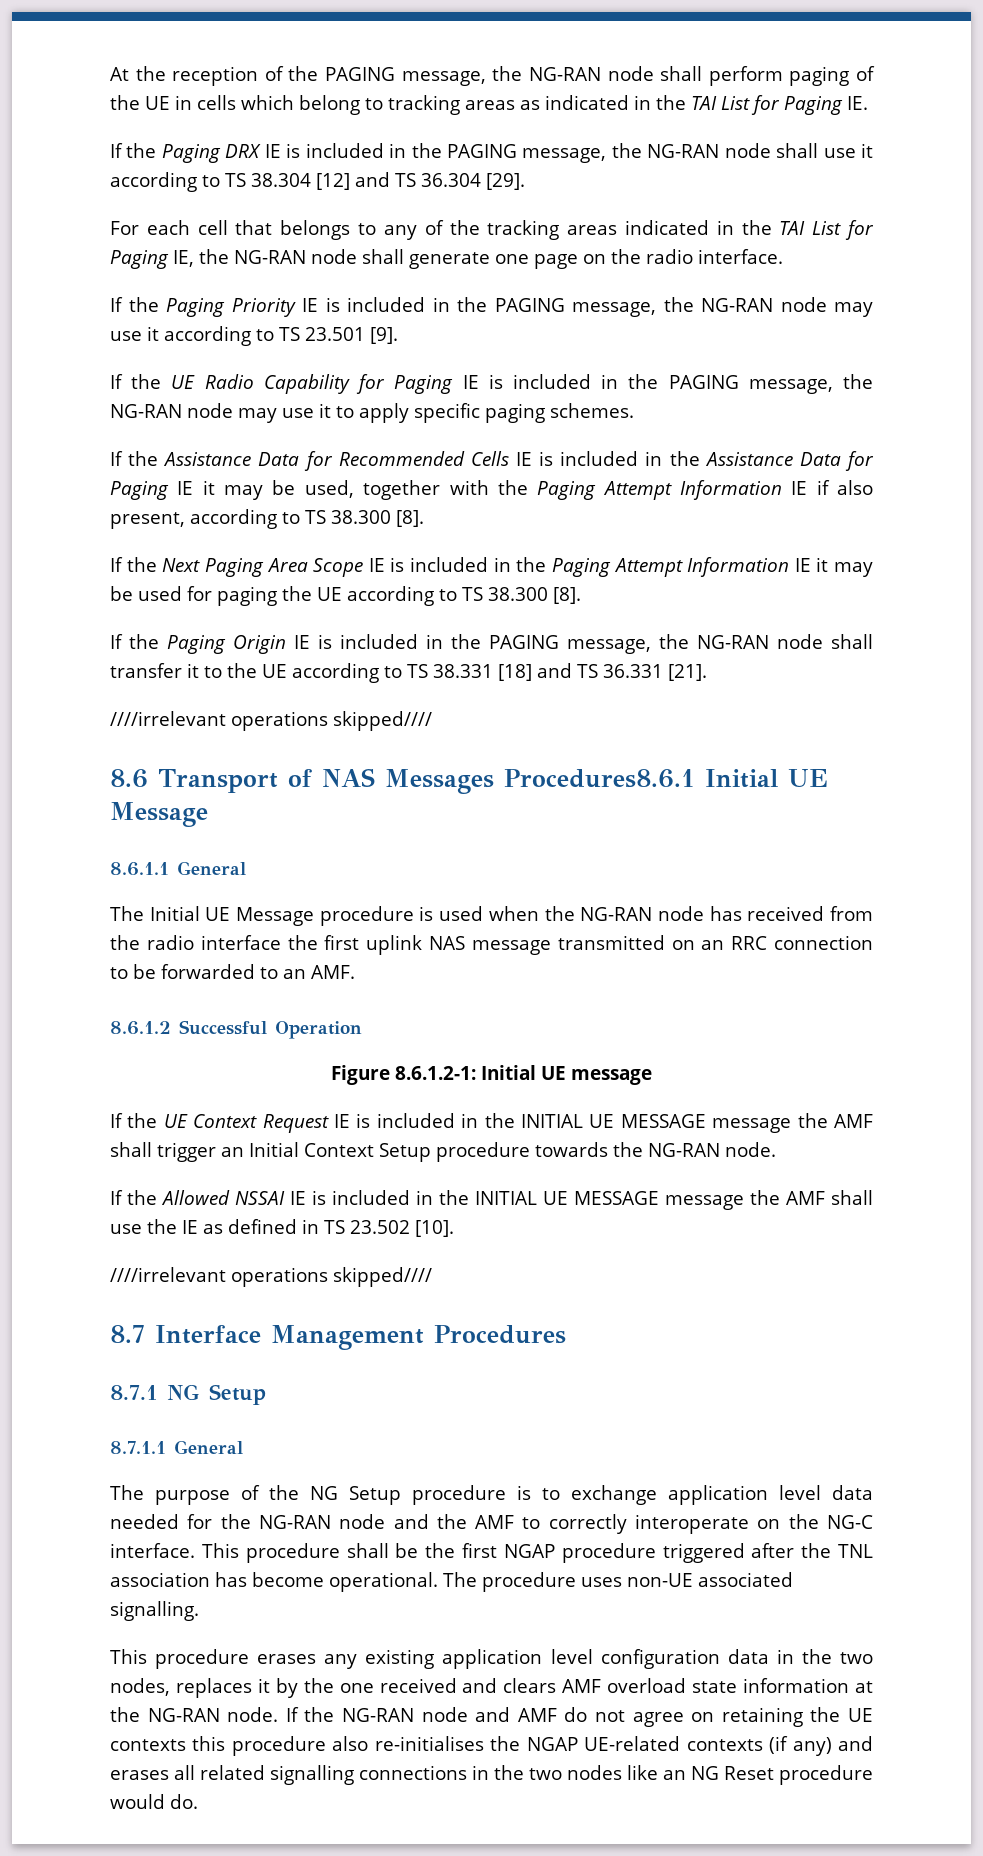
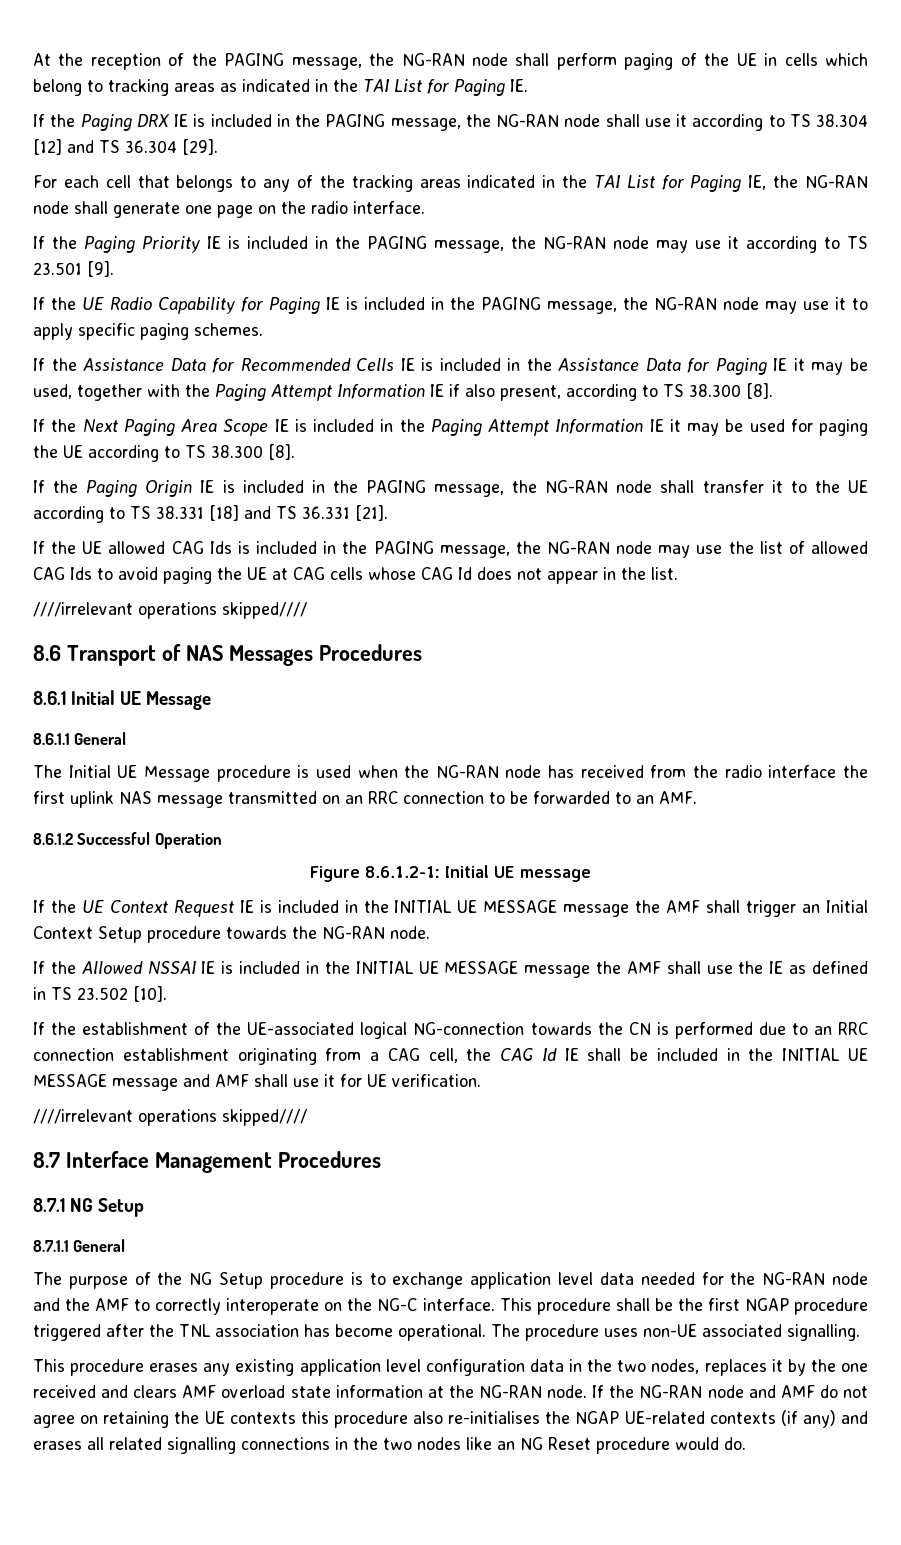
+ If the UE allowed CAG Ids is included in the PAGING message, the NG-RAN node may use the list of allowed CAG Ids to avoid paging the UE at CAG cells whose CAG Id does not appear in the list.
- 8.6 Transport of NAS Messages Procedures8.6.1 Initial UE Message
+ 8.6 Transport of NAS Messages Procedures
+ 8.6.1 Initial UE Message
+ If the establishment of the UE-associated logical NG-connection towards the CN is performed due to an RRC connection establishment originating from a CAG cell, the CAG Id IE shall be included in the INITIAL UE MESSAGE message and AMF shall use it for UE verification.

